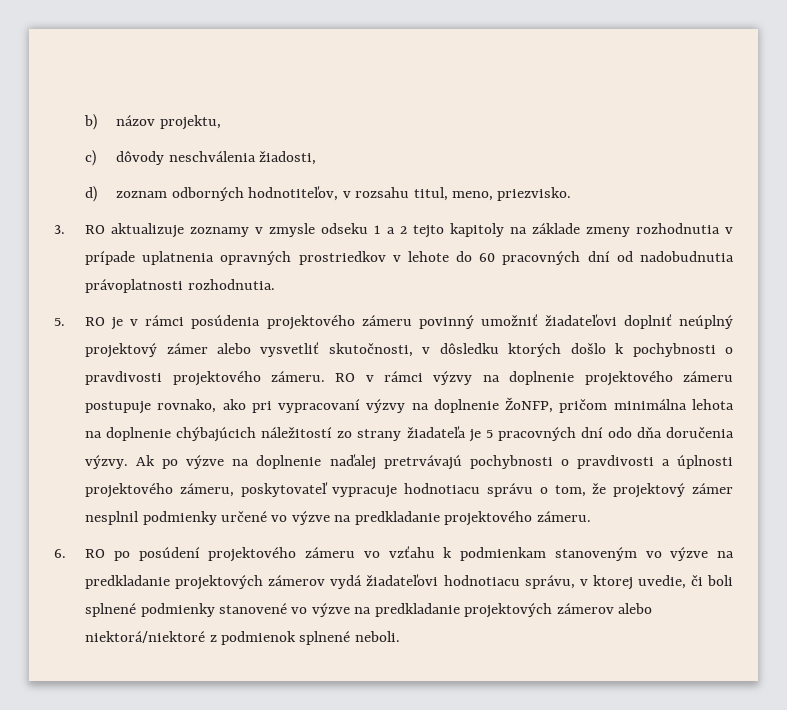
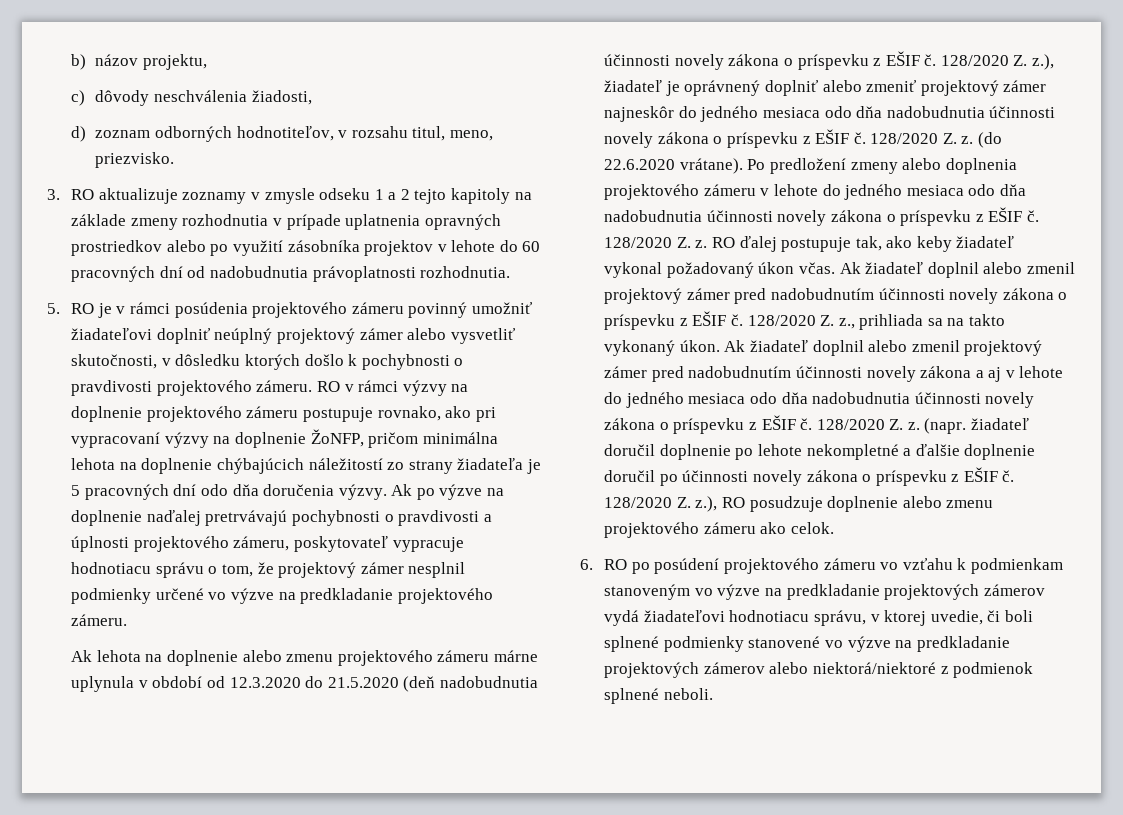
- 3. RO aktualizuje zoznamy v zmysle odseku 1 a 2 tejto kapitoly na základe zmeny rozhodnutia v prípade uplatnenia opravných prostriedkov v lehote do 60 pracovných dní od nadobudnutia právoplatnosti rozhodnutia.
+ 3. RO aktualizuje zoznamy v zmysle odseku 1 a 2 tejto kapitoly na základe zmeny rozhodnutia v prípade uplatnenia opravných prostriedkov alebo po využití zásobníka projektov v lehote do 60 pracovných dní od nadobudnutia právoplatnosti rozhodnutia.
+ Ak lehota na doplnenie alebo zmenu projektového zámeru márne uplynula v období od 12.3.2020 do 21.5.2020 (deň nadobudnutia účinnosti novely zákona o príspevku z EŠIF č. 128/2020 Z. z.), žiadateľ je oprávnený doplniť alebo zmeniť projektový zámer najneskôr do jedného mesiaca odo dňa nadobudnutia účinnosti novely zákona o príspevku z EŠIF č. 128/2020 Z. z. (do 22.6.2020 vrátane). Po predložení zmeny alebo doplnenia projektového zámeru v lehote do jedného mesiaca odo dňa nadobudnutia účinnosti novely zákona o príspevku z EŠIF č. 128/2020 Z. z. RO ďalej postupuje tak, ako keby žiadateľ vykonal požadovaný úkon včas. Ak žiadateľ doplnil alebo zmenil projektový zámer pred nadobudnutím účinnosti novely zákona o príspevku z EŠIF č. 128/2020 Z. z., prihliada sa na takto vykonaný úkon. Ak žiadateľ doplnil alebo zmenil projektový zámer pred nadobudnutím účinnosti novely zákona a aj v lehote do jedného mesiaca odo dňa nadobudnutia účinnosti novely zákona o príspevku z EŠIF č. 128/2020 Z. z. (napr. žiadateľ doručil doplnenie po lehote nekompletné a ďalšie doplnenie doručil po účinnosti novely zákona o príspevku z EŠIF č. 128/2020 Z. z.), RO posudzuje doplnenie alebo zmenu projektového zámeru ako celok.

